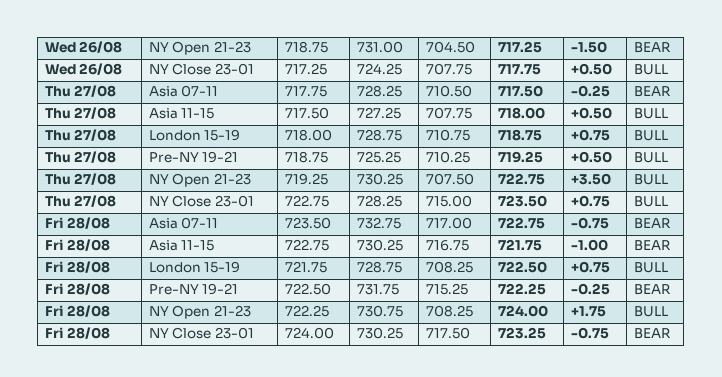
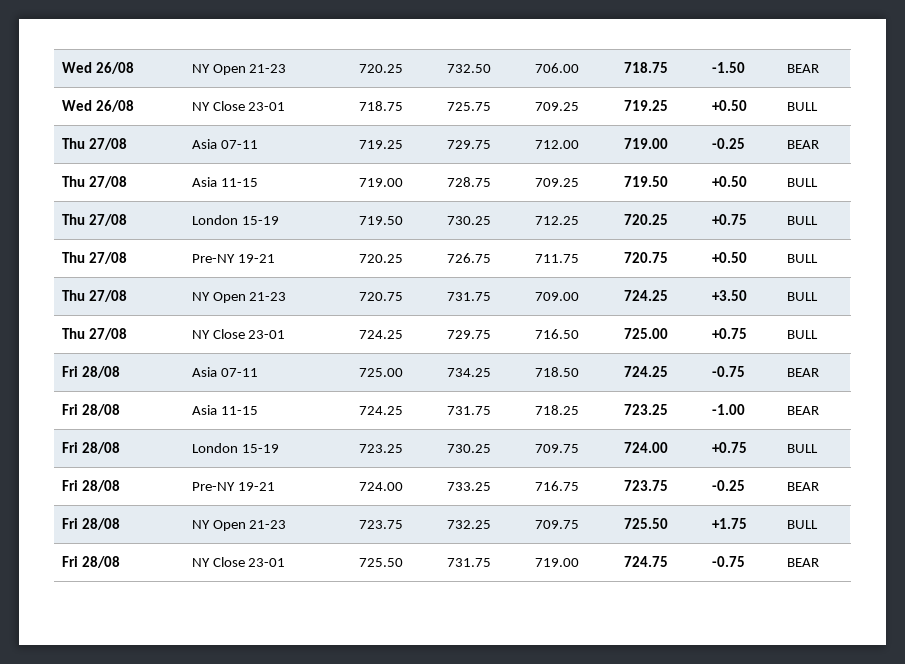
- Wed 26/08 | NY Open 21-23 | 718.75 | 731.00 | 704.50 | 717.25 | -1.50 | BEAR
+ Wed 26/08 | NY Open 21-23 | 720.25 | 732.50 | 706.00 | 718.75 | -1.50 | BEAR
- Wed 26/08 | NY Close 23-01 | 717.25 | 724.25 | 707.75 | 717.75 | +0.50 | BULL
+ Wed 26/08 | NY Close 23-01 | 718.75 | 725.75 | 709.25 | 719.25 | +0.50 | BULL
- Thu 27/08 | Asia 07-11 | 717.75 | 728.25 | 710.50 | 717.50 | -0.25 | BEAR
+ Thu 27/08 | Asia 07-11 | 719.25 | 729.75 | 712.00 | 719.00 | -0.25 | BEAR
- Thu 27/08 | Asia 11-15 | 717.50 | 727.25 | 707.75 | 718.00 | +0.50 | BULL
+ Thu 27/08 | Asia 11-15 | 719.00 | 728.75 | 709.25 | 719.50 | +0.50 | BULL
- Thu 27/08 | London 15-19 | 718.00 | 728.75 | 710.75 | 718.75 | +0.75 | BULL
+ Thu 27/08 | London 15-19 | 719.50 | 730.25 | 712.25 | 720.25 | +0.75 | BULL
- Thu 27/08 | Pre-NY 19-21 | 718.75 | 725.25 | 710.25 | 719.25 | +0.50 | BULL
+ Thu 27/08 | Pre-NY 19-21 | 720.25 | 726.75 | 711.75 | 720.75 | +0.50 | BULL
- Thu 27/08 | NY Open 21-23 | 719.25 | 730.25 | 707.50 | 722.75 | +3.50 | BULL
+ Thu 27/08 | NY Open 21-23 | 720.75 | 731.75 | 709.00 | 724.25 | +3.50 | BULL
- Thu 27/08 | NY Close 23-01 | 722.75 | 728.25 | 715.00 | 723.50 | +0.75 | BULL
+ Thu 27/08 | NY Close 23-01 | 724.25 | 729.75 | 716.50 | 725.00 | +0.75 | BULL
- Fri 28/08 | Asia 07-11 | 723.50 | 732.75 | 717.00 | 722.75 | -0.75 | BEAR
+ Fri 28/08 | Asia 07-11 | 725.00 | 734.25 | 718.50 | 724.25 | -0.75 | BEAR
- Fri 28/08 | Asia 11-15 | 722.75 | 730.25 | 716.75 | 721.75 | -1.00 | BEAR
+ Fri 28/08 | Asia 11-15 | 724.25 | 731.75 | 718.25 | 723.25 | -1.00 | BEAR
- Fri 28/08 | London 15-19 | 721.75 | 728.75 | 708.25 | 722.50 | +0.75 | BULL
+ Fri 28/08 | London 15-19 | 723.25 | 730.25 | 709.75 | 724.00 | +0.75 | BULL
- Fri 28/08 | Pre-NY 19-21 | 722.50 | 731.75 | 715.25 | 722.25 | -0.25 | BEAR
+ Fri 28/08 | Pre-NY 19-21 | 724.00 | 733.25 | 716.75 | 723.75 | -0.25 | BEAR
- Fri 28/08 | NY Open 21-23 | 722.25 | 730.75 | 708.25 | 724.00 | +1.75 | BULL
+ Fri 28/08 | NY Open 21-23 | 723.75 | 732.25 | 709.75 | 725.50 | +1.75 | BULL
- Fri 28/08 | NY Close 23-01 | 724.00 | 730.25 | 717.50 | 723.25 | -0.75 | BEAR
+ Fri 28/08 | NY Close 23-01 | 725.50 | 731.75 | 719.00 | 724.75 | -0.75 | BEAR

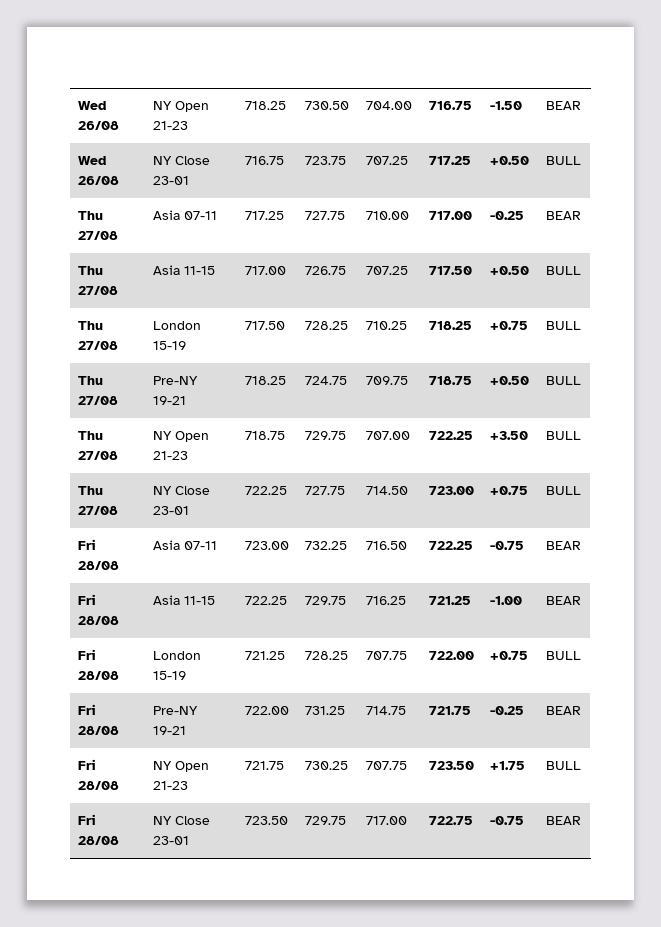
- Wed 26/08 | NY Open 21-23 | 720.25 | 732.50 | 706.00 | 718.75 | -1.50 | BEAR
+ Wed 26/08 | NY Open 21-23 | 718.25 | 730.50 | 704.00 | 716.75 | -1.50 | BEAR
- Wed 26/08 | NY Close 23-01 | 718.75 | 725.75 | 709.25 | 719.25 | +0.50 | BULL
+ Wed 26/08 | NY Close 23-01 | 716.75 | 723.75 | 707.25 | 717.25 | +0.50 | BULL
- Thu 27/08 | Asia 07-11 | 719.25 | 729.75 | 712.00 | 719.00 | -0.25 | BEAR
+ Thu 27/08 | Asia 07-11 | 717.25 | 727.75 | 710.00 | 717.00 | -0.25 | BEAR
- Thu 27/08 | Asia 11-15 | 719.00 | 728.75 | 709.25 | 719.50 | +0.50 | BULL
+ Thu 27/08 | Asia 11-15 | 717.00 | 726.75 | 707.25 | 717.50 | +0.50 | BULL
- Thu 27/08 | London 15-19 | 719.50 | 730.25 | 712.25 | 720.25 | +0.75 | BULL
+ Thu 27/08 | London 15-19 | 717.50 | 728.25 | 710.25 | 718.25 | +0.75 | BULL
- Thu 27/08 | Pre-NY 19-21 | 720.25 | 726.75 | 711.75 | 720.75 | +0.50 | BULL
+ Thu 27/08 | Pre-NY 19-21 | 718.25 | 724.75 | 709.75 | 718.75 | +0.50 | BULL
- Thu 27/08 | NY Open 21-23 | 720.75 | 731.75 | 709.00 | 724.25 | +3.50 | BULL
+ Thu 27/08 | NY Open 21-23 | 718.75 | 729.75 | 707.00 | 722.25 | +3.50 | BULL
- Thu 27/08 | NY Close 23-01 | 724.25 | 729.75 | 716.50 | 725.00 | +0.75 | BULL
+ Thu 27/08 | NY Close 23-01 | 722.25 | 727.75 | 714.50 | 723.00 | +0.75 | BULL
- Fri 28/08 | Asia 07-11 | 725.00 | 734.25 | 718.50 | 724.25 | -0.75 | BEAR
+ Fri 28/08 | Asia 07-11 | 723.00 | 732.25 | 716.50 | 722.25 | -0.75 | BEAR
- Fri 28/08 | Asia 11-15 | 724.25 | 731.75 | 718.25 | 723.25 | -1.00 | BEAR
+ Fri 28/08 | Asia 11-15 | 722.25 | 729.75 | 716.25 | 721.25 | -1.00 | BEAR
- Fri 28/08 | London 15-19 | 723.25 | 730.25 | 709.75 | 724.00 | +0.75 | BULL
+ Fri 28/08 | London 15-19 | 721.25 | 728.25 | 707.75 | 722.00 | +0.75 | BULL
- Fri 28/08 | Pre-NY 19-21 | 724.00 | 733.25 | 716.75 | 723.75 | -0.25 | BEAR
+ Fri 28/08 | Pre-NY 19-21 | 722.00 | 731.25 | 714.75 | 721.75 | -0.25 | BEAR
- Fri 28/08 | NY Open 21-23 | 723.75 | 732.25 | 709.75 | 725.50 | +1.75 | BULL
+ Fri 28/08 | NY Open 21-23 | 721.75 | 730.25 | 707.75 | 723.50 | +1.75 | BULL
- Fri 28/08 | NY Close 23-01 | 725.50 | 731.75 | 719.00 | 724.75 | -0.75 | BEAR
+ Fri 28/08 | NY Close 23-01 | 723.50 | 729.75 | 717.00 | 722.75 | -0.75 | BEAR

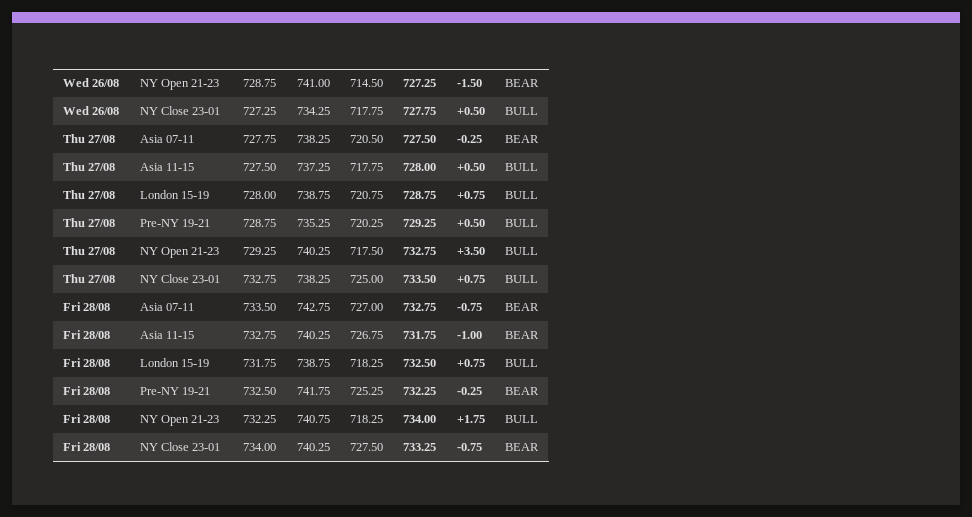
- Wed 26/08 | NY Open 21-23 | 718.25 | 730.50 | 704.00 | 716.75 | -1.50 | BEAR
+ Wed 26/08 | NY Open 21-23 | 728.75 | 741.00 | 714.50 | 727.25 | -1.50 | BEAR
- Wed 26/08 | NY Close 23-01 | 716.75 | 723.75 | 707.25 | 717.25 | +0.50 | BULL
+ Wed 26/08 | NY Close 23-01 | 727.25 | 734.25 | 717.75 | 727.75 | +0.50 | BULL
- Thu 27/08 | Asia 07-11 | 717.25 | 727.75 | 710.00 | 717.00 | -0.25 | BEAR
+ Thu 27/08 | Asia 07-11 | 727.75 | 738.25 | 720.50 | 727.50 | -0.25 | BEAR
- Thu 27/08 | Asia 11-15 | 717.00 | 726.75 | 707.25 | 717.50 | +0.50 | BULL
+ Thu 27/08 | Asia 11-15 | 727.50 | 737.25 | 717.75 | 728.00 | +0.50 | BULL
- Thu 27/08 | London 15-19 | 717.50 | 728.25 | 710.25 | 718.25 | +0.75 | BULL
+ Thu 27/08 | London 15-19 | 728.00 | 738.75 | 720.75 | 728.75 | +0.75 | BULL
- Thu 27/08 | Pre-NY 19-21 | 718.25 | 724.75 | 709.75 | 718.75 | +0.50 | BULL
+ Thu 27/08 | Pre-NY 19-21 | 728.75 | 735.25 | 720.25 | 729.25 | +0.50 | BULL
- Thu 27/08 | NY Open 21-23 | 718.75 | 729.75 | 707.00 | 722.25 | +3.50 | BULL
+ Thu 27/08 | NY Open 21-23 | 729.25 | 740.25 | 717.50 | 732.75 | +3.50 | BULL
- Thu 27/08 | NY Close 23-01 | 722.25 | 727.75 | 714.50 | 723.00 | +0.75 | BULL
+ Thu 27/08 | NY Close 23-01 | 732.75 | 738.25 | 725.00 | 733.50 | +0.75 | BULL
- Fri 28/08 | Asia 07-11 | 723.00 | 732.25 | 716.50 | 722.25 | -0.75 | BEAR
+ Fri 28/08 | Asia 07-11 | 733.50 | 742.75 | 727.00 | 732.75 | -0.75 | BEAR
- Fri 28/08 | Asia 11-15 | 722.25 | 729.75 | 716.25 | 721.25 | -1.00 | BEAR
+ Fri 28/08 | Asia 11-15 | 732.75 | 740.25 | 726.75 | 731.75 | -1.00 | BEAR
- Fri 28/08 | London 15-19 | 721.25 | 728.25 | 707.75 | 722.00 | +0.75 | BULL
+ Fri 28/08 | London 15-19 | 731.75 | 738.75 | 718.25 | 732.50 | +0.75 | BULL
- Fri 28/08 | Pre-NY 19-21 | 722.00 | 731.25 | 714.75 | 721.75 | -0.25 | BEAR
+ Fri 28/08 | Pre-NY 19-21 | 732.50 | 741.75 | 725.25 | 732.25 | -0.25 | BEAR
- Fri 28/08 | NY Open 21-23 | 721.75 | 730.25 | 707.75 | 723.50 | +1.75 | BULL
+ Fri 28/08 | NY Open 21-23 | 732.25 | 740.75 | 718.25 | 734.00 | +1.75 | BULL
- Fri 28/08 | NY Close 23-01 | 723.50 | 729.75 | 717.00 | 722.75 | -0.75 | BEAR
+ Fri 28/08 | NY Close 23-01 | 734.00 | 740.25 | 727.50 | 733.25 | -0.75 | BEAR

